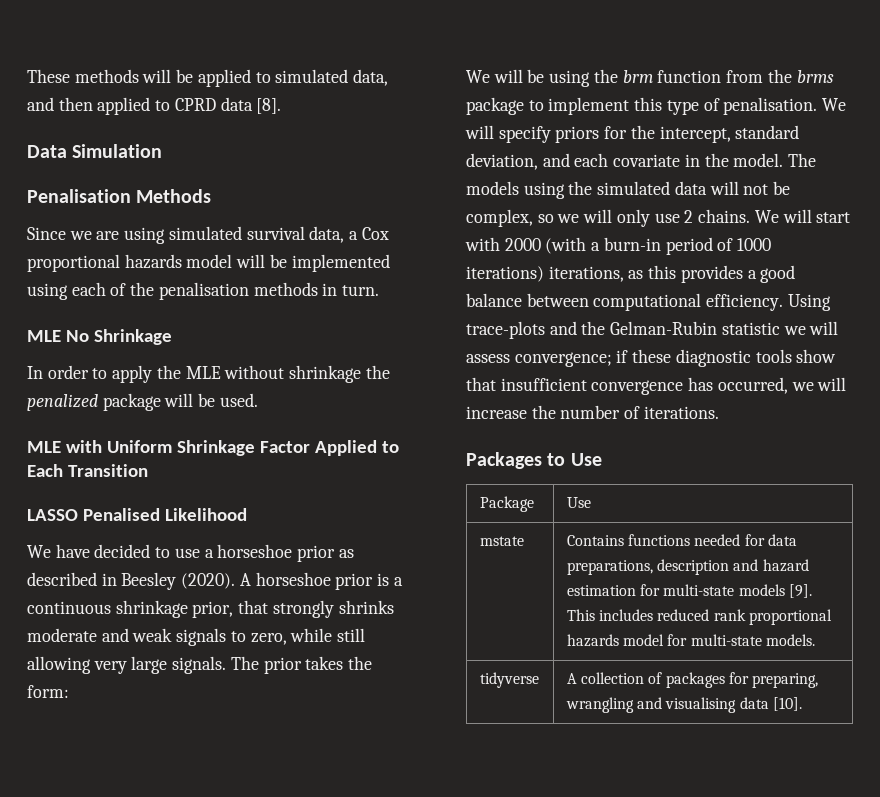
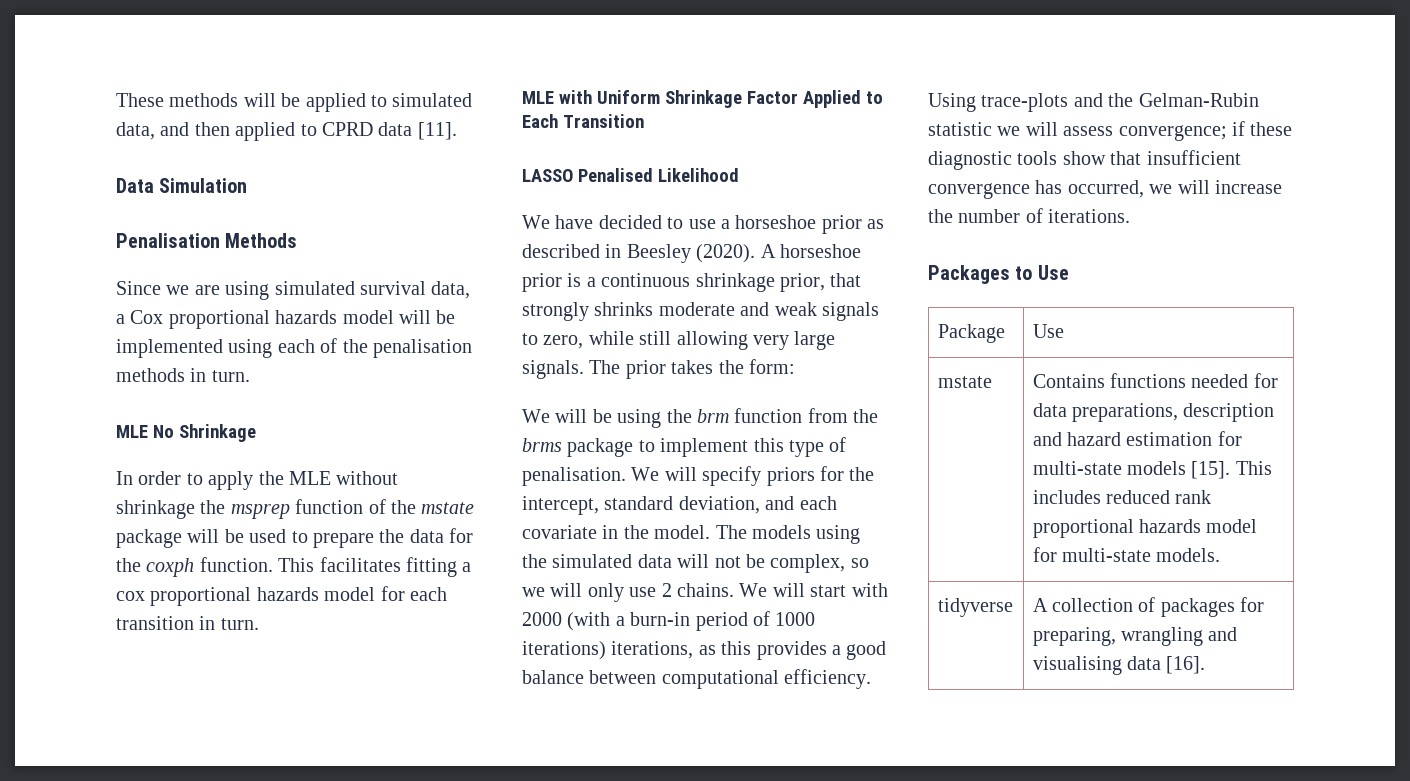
- These methods will be applied to simulated data, and then applied to CPRD data [8].
+ These methods will be applied to simulated data, and then applied to CPRD data [11].
- In order to apply the MLE without shrinkage the penalized package will be used.
+ In order to apply the MLE without shrinkage the msprep function of the mstate package will be used to prepare the data for the coxph function. This facilitates fitting a cox proportional hazards model for each transition in turn.
- mstate | Contains functions needed for data preparations, description and hazard estimation for multi-state models [9]. This includes reduced rank proportional hazards model for multi-state models.
+ mstate | Contains functions needed for data preparations, description and hazard estimation for multi-state models [15]. This includes reduced rank proportional hazards model for multi-state models.
- tidyverse | A collection of packages for preparing, wrangling and visualising data [10].
+ tidyverse | A collection of packages for preparing, wrangling and visualising data [16].

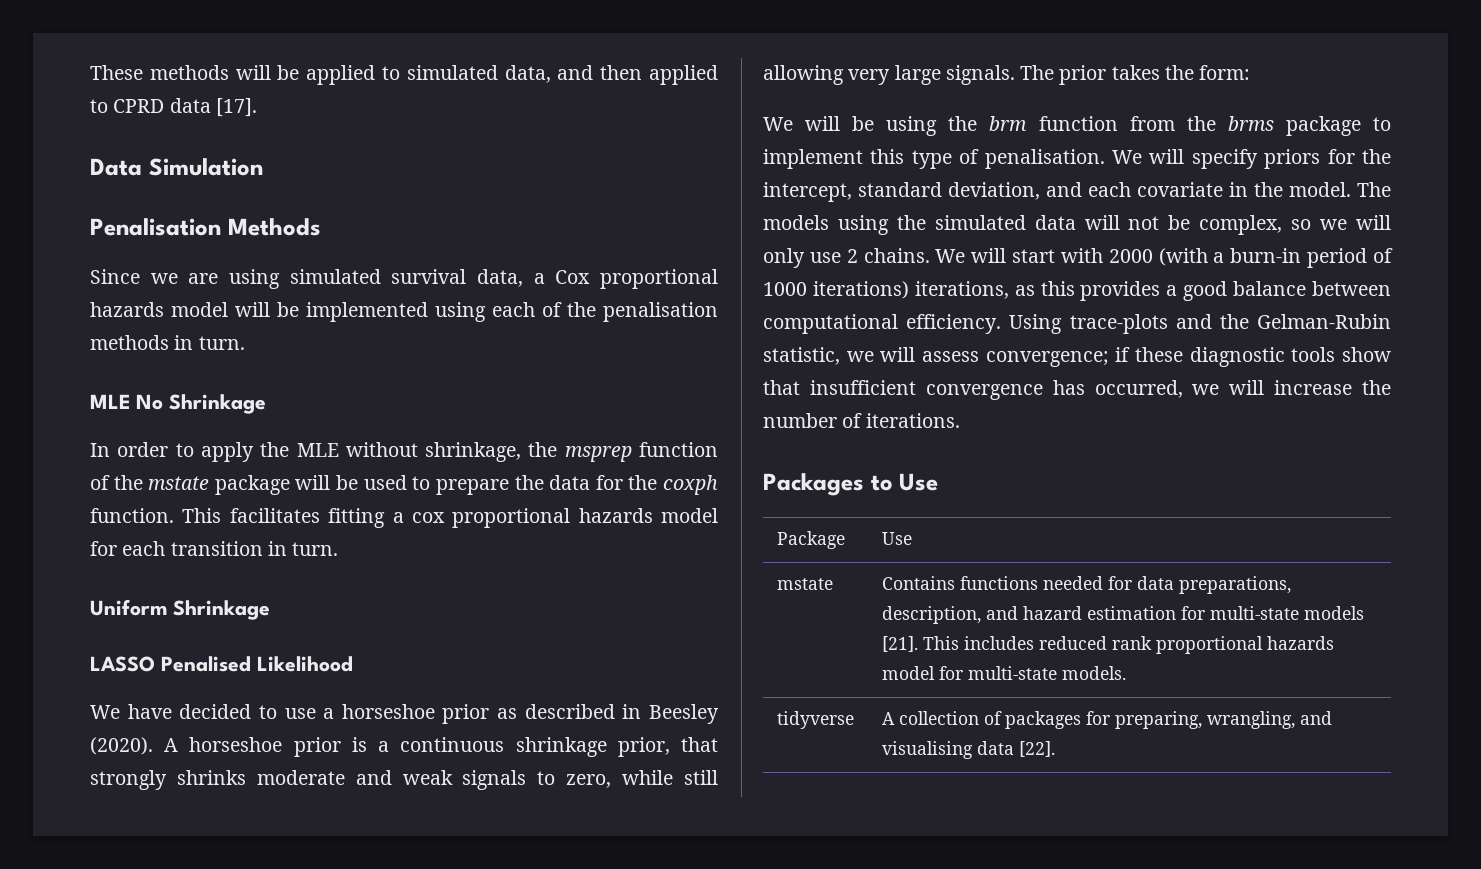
- These methods will be applied to simulated data, and then applied to CPRD data [11].
+ These methods will be applied to simulated data, and then applied to CPRD data [17].
- In order to apply the MLE without shrinkage the msprep function of the mstate package will be used to prepare the data for the coxph function.
+ In order to apply the MLE without shrinkage, the msprep function of the mstate package will be used to prepare the data for the coxph function.
- MLE with Uniform Shrinkage Factor Applied to Each Transition
+ Uniform Shrinkage
- Using trace-plots and the Gelman-Rubin statistic we will assess convergence; if these diagnostic tools show that insufficient convergence has occurred, we will increase the number of iterations.
+ Using trace-plots and the Gelman-Rubin statistic, we will assess convergence; if these diagnostic tools show that insufficient convergence has occurred, we will increase the number of iterations.
- mstate | Contains functions needed for data preparations, description and hazard estimation for multi-state models [15]. This includes reduced rank proportional hazards model for multi-state models.
+ mstate | Contains functions needed for data preparations, description, and hazard estimation for multi-state models [21]. This includes reduced rank proportional hazards model for multi-state models.
- tidyverse | A collection of packages for preparing, wrangling and visualising data [16].
+ tidyverse | A collection of packages for preparing, wrangling, and visualising data [22].

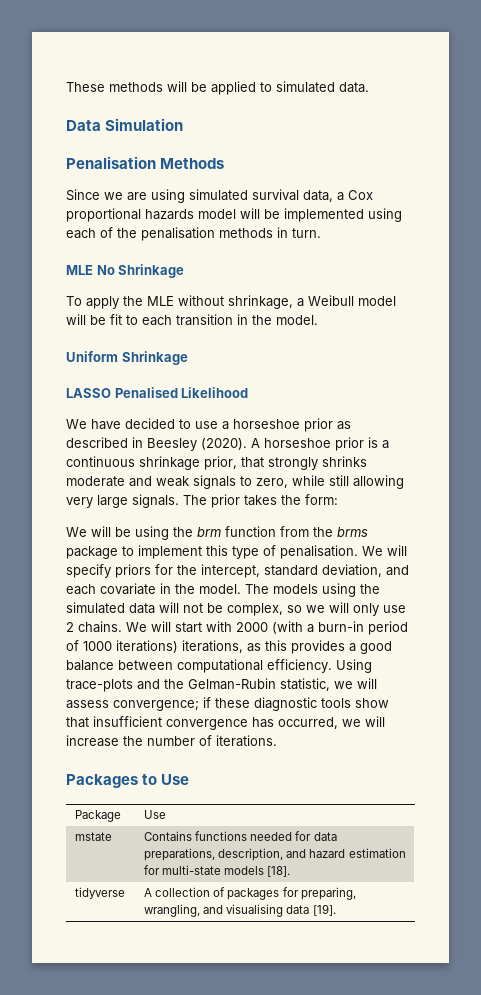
- These methods will be applied to simulated data, and then applied to CPRD data [17].
+ These methods will be applied to simulated data.
- In order to apply the MLE without shrinkage, the msprep function of the mstate package will be used to prepare the data for the coxph function. This facilitates fitting a cox proportional hazards model for each transition in turn.
+ To apply the MLE without shrinkage, a Weibull model will be fit to each transition in the model.
- mstate | Contains functions needed for data preparations, description, and hazard estimation for multi-state models [21]. This includes reduced rank proportional hazards model for multi-state models.
+ mstate | Contains functions needed for data preparations, description, and hazard estimation for multi-state models [18].
- tidyverse | A collection of packages for preparing, wrangling, and visualising data [22].
+ tidyverse | A collection of packages for preparing, wrangling, and visualising data [19].

